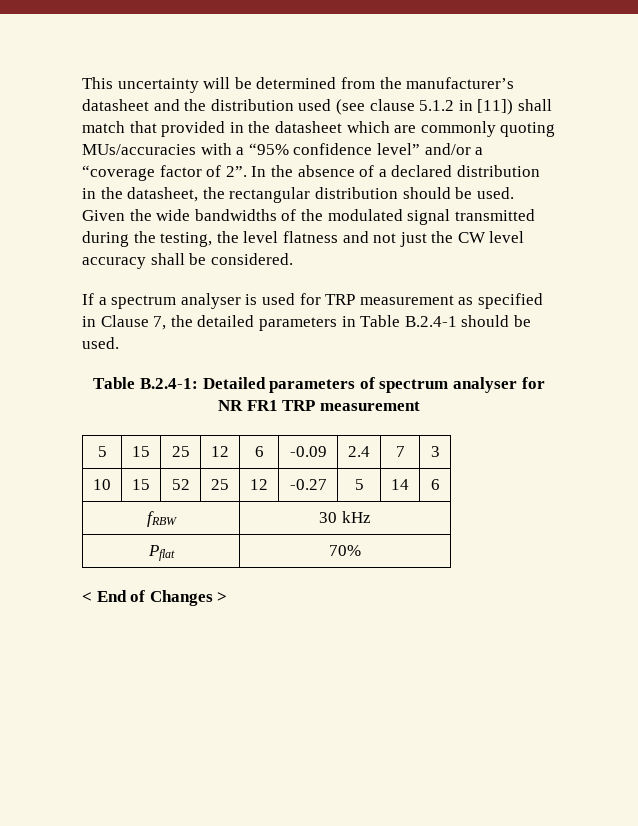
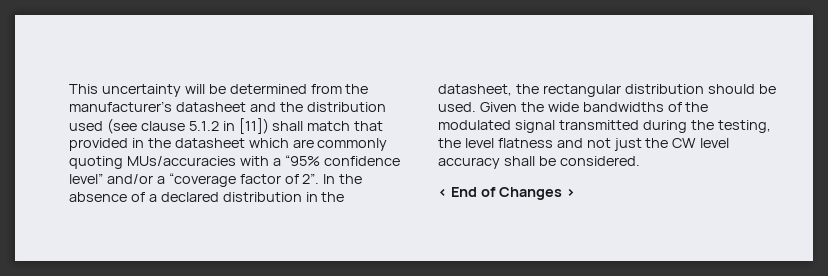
- If a spectrum analyser is used for TRP measurement as specified in Clause 7, the detailed parameters in Table B.2.4-1 should be used.
- Table B.2.4-1: Detailed parameters of spectrum analyser for NR FR1 TRP measurement
- 5 | 15 | 25 | 12 | 6 | -0.09 | 2.4 | 7 | 3
- 10 | 15 | 52 | 25 | 12 | -0.27 | 5 | 14 | 6
- fRBW | 30 kHz
- Pflat | 70%

